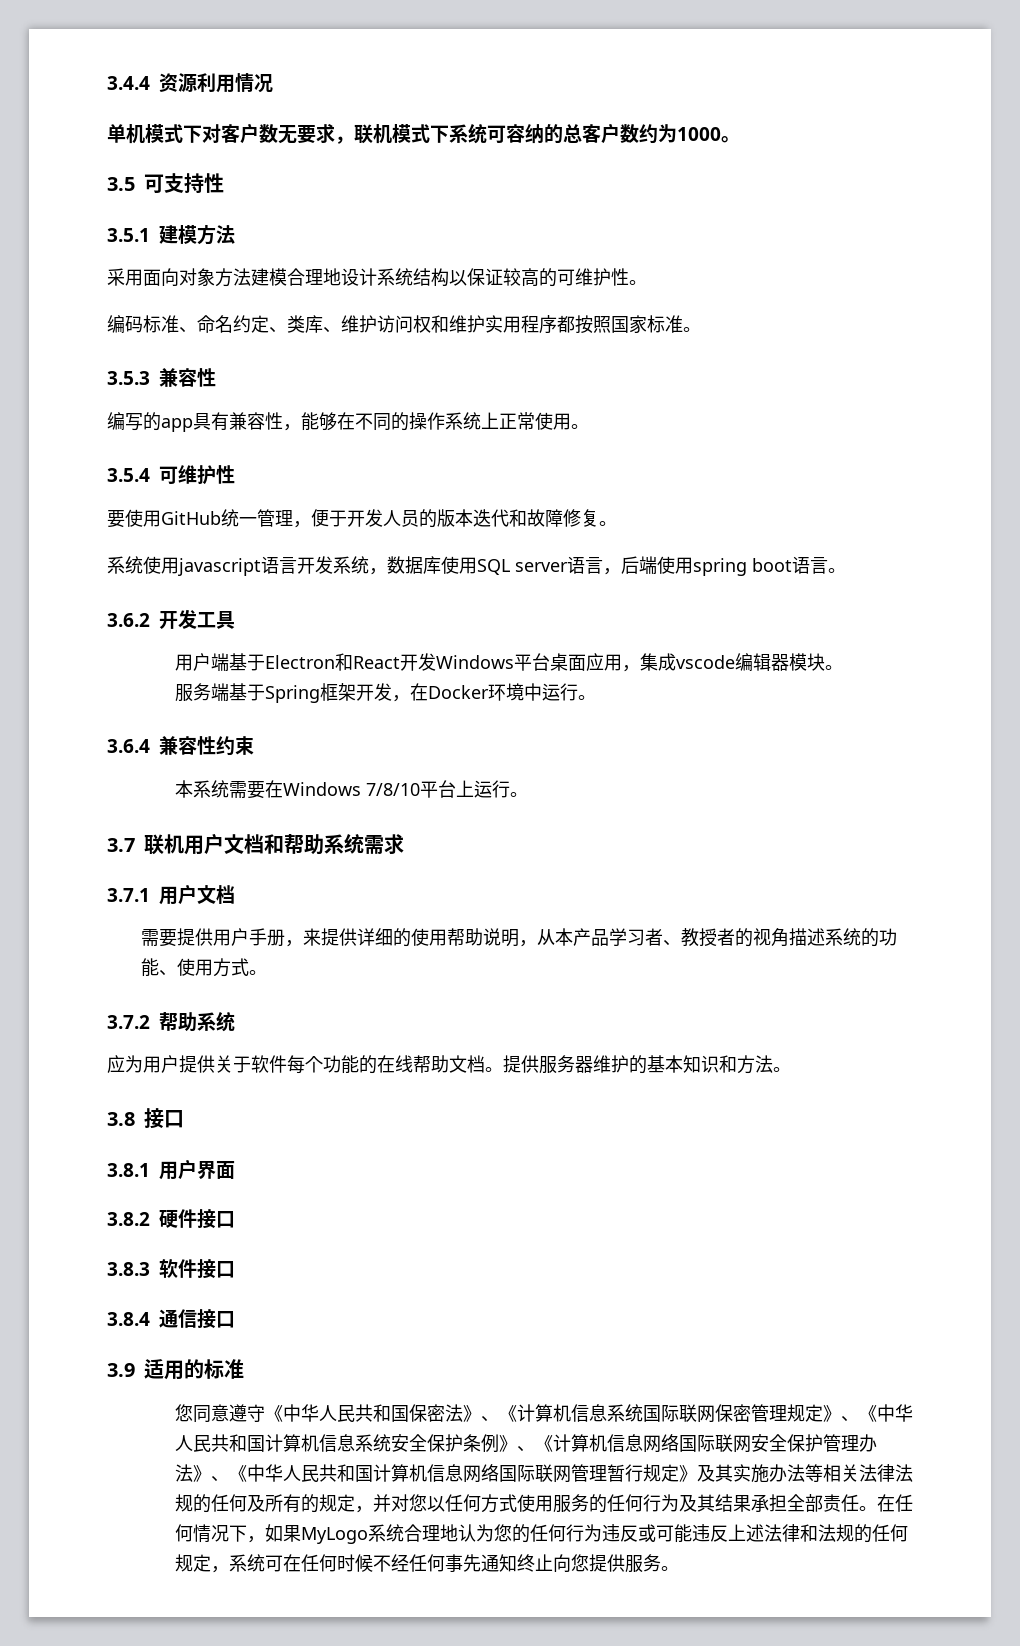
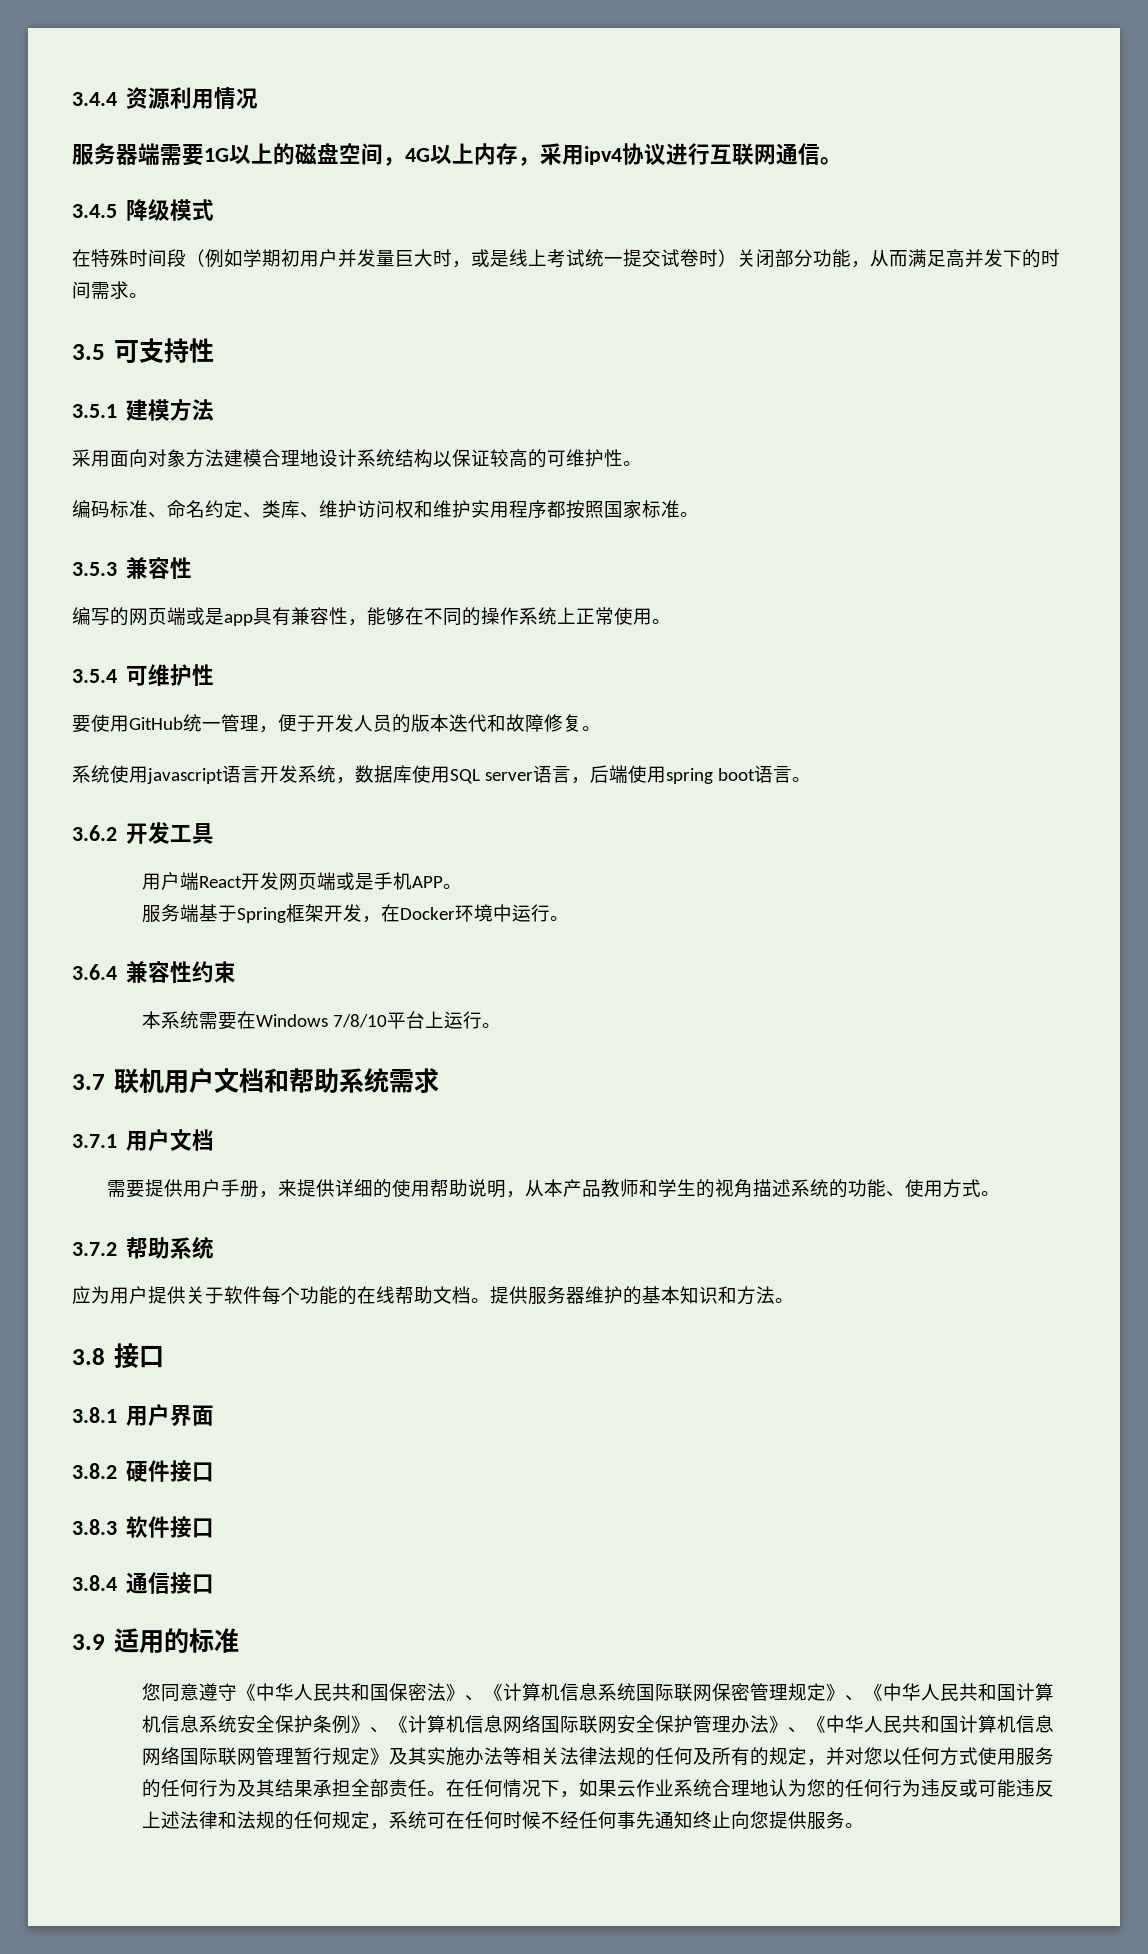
- 单机模式下对客户数无要求，联机模式下系统可容纳的总客户数约为1000。
+ 服务器端需要1G以上的磁盘空间，4G以上内存，采用ipv4协议进行互联网通信。
+ 3.4.5降级模式
+ 在特殊时间段（例如学期初用户并发量巨大时，或是线上考试统一提交试卷时）关闭部分功能，从而满足高并发下的时间需求。
- 编写的app具有兼容性，能够在不同的操作系统上正常使用。
+ 编写的网页端或是app具有兼容性，能够在不同的操作系统上正常使用。
- 用户端基于Electron和React开发Windows平台桌面应用，集成vscode编辑器模块。
+ 用户端React开发网页端或是手机APP。
- 需要提供用户手册，来提供详细的使用帮助说明，从本产品学习者、教授者的视角描述系统的功能、使用方式。
+ 需要提供用户手册，来提供详细的使用帮助说明，从本产品教师和学生的视角描述系统的功能、使用方式。
- 在任何情况下，如果MyLogo系统合理地认为您的任何行为违反或可能违反上述法律和法规的任何规定，系统可在任何时候不经任何事先通知终止向您提供服务。
+ 在任何情况下，如果云作业系统合理地认为您的任何行为违反或可能违反上述法律和法规的任何规定，系统可在任何时候不经任何事先通知终止向您提供服务。

